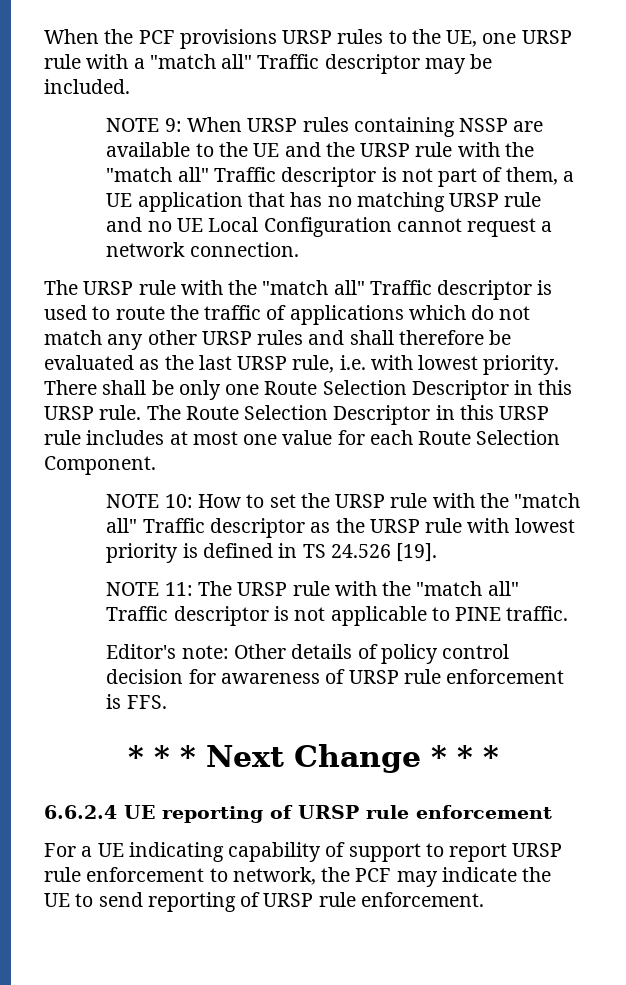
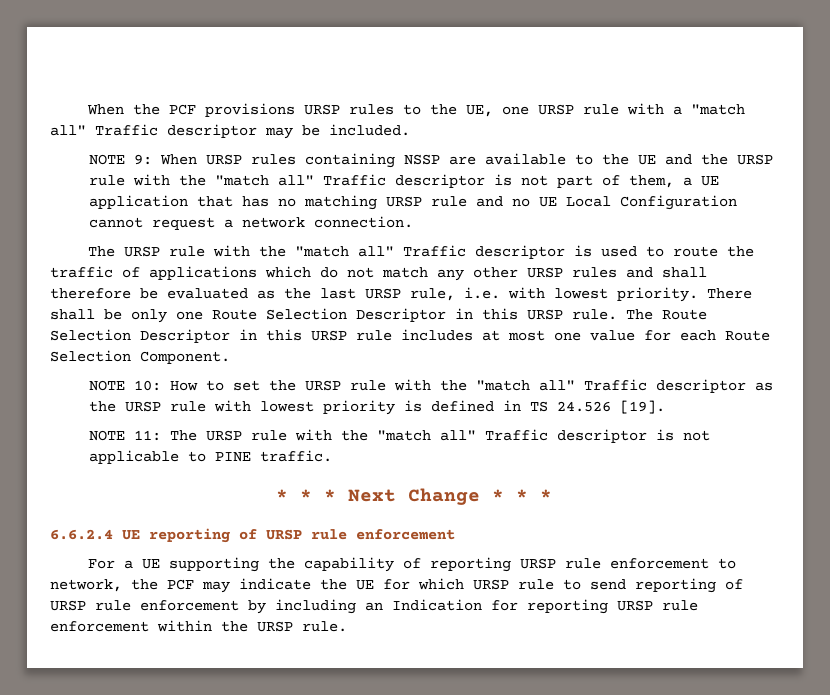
- Editor's note: Other details of policy control decision for awareness of URSP rule enforcement is FFS.
- For a UE indicating capability of support to report URSP rule enforcement to network, the PCF may indicate the UE to send reporting of URSP rule enforcement.
+ For a UE supporting the capability of reporting URSP rule enforcement to network, the PCF may indicate the UE for which URSP rule to send reporting of URSP rule enforcement by including an Indication for reporting URSP rule enforcement within the URSP rule.

